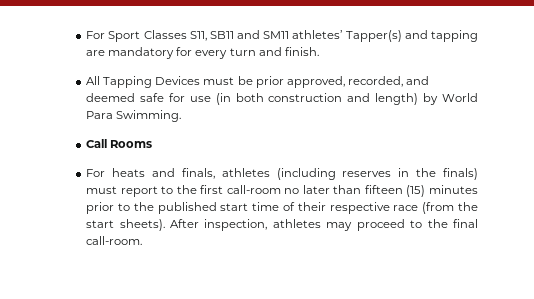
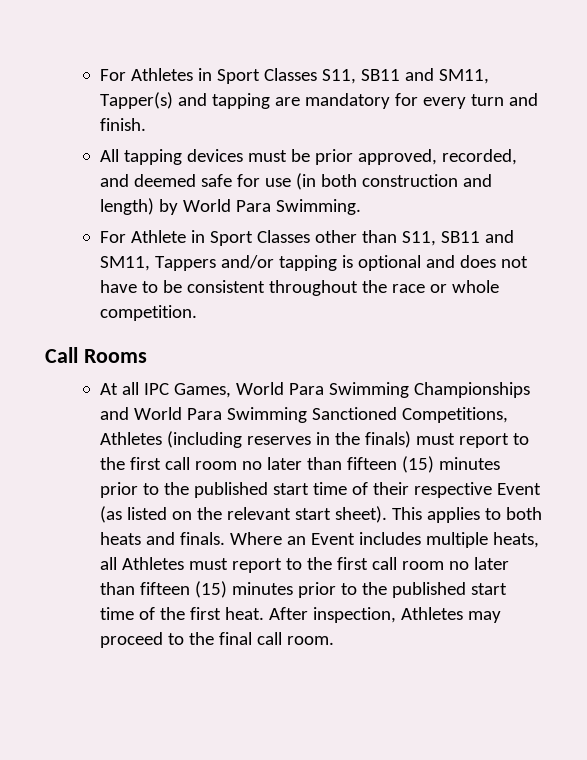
- For Sport Classes S11, SB11 and SM11 athletes’ Tapper(s) and tapping are mandatory for every turn and finish.
+ For Athletes in Sport Classes S11, SB11 and SM11, Tapper(s) and tapping are mandatory for every turn and finish.
- All Tapping Devices must be prior approved, recorded, and deemed safe for use (in both construction and length) by World Para Swimming.
+ All tapping devices must be prior approved, recorded, and deemed safe for use (in both construction and length) by World Para Swimming.
+ For Athlete in Sport Classes other than S11, SB11 and SM11, Tappers and/or tapping is optional and does not have to be consistent throughout the race or whole competition.
  Call Rooms
- For heats and finals, athletes (including reserves in the finals) must report to the first call-room no later than fifteen (15) minutes prior to the published start time of their respective race (from the start sheets).
+ At all IPC Games, World Para Swimming Championships and World Para Swimming Sanctioned Competitions, Athletes (including reserves in the finals) must report to the first call room no later than fifteen (15) minutes prior to the published start time of their respective Event (as listed on the relevant start sheet). This applies to both heats and finals. Where an Event includes multiple heats, all Athletes must report to the first call room no later than fifteen (15) minutes prior to the published start time of the first heat.
- After inspection, athletes may proceed to the final call-room.
+ After inspection, Athletes may proceed to the final call room.

